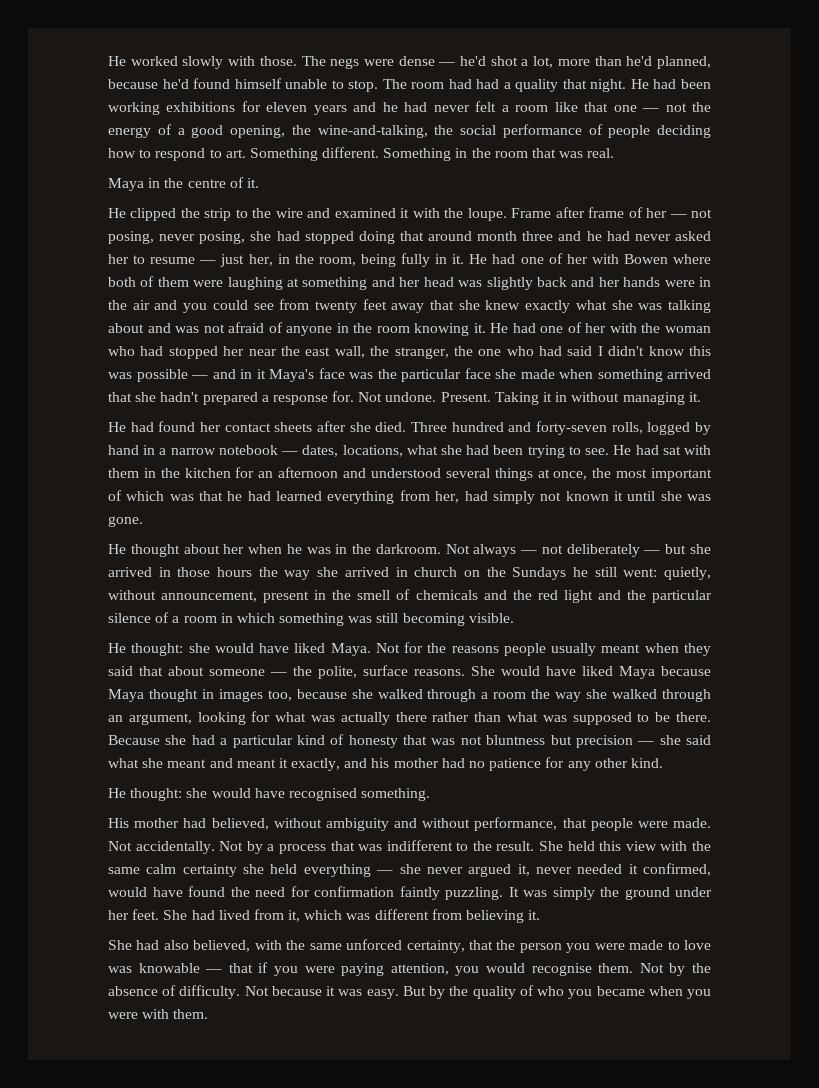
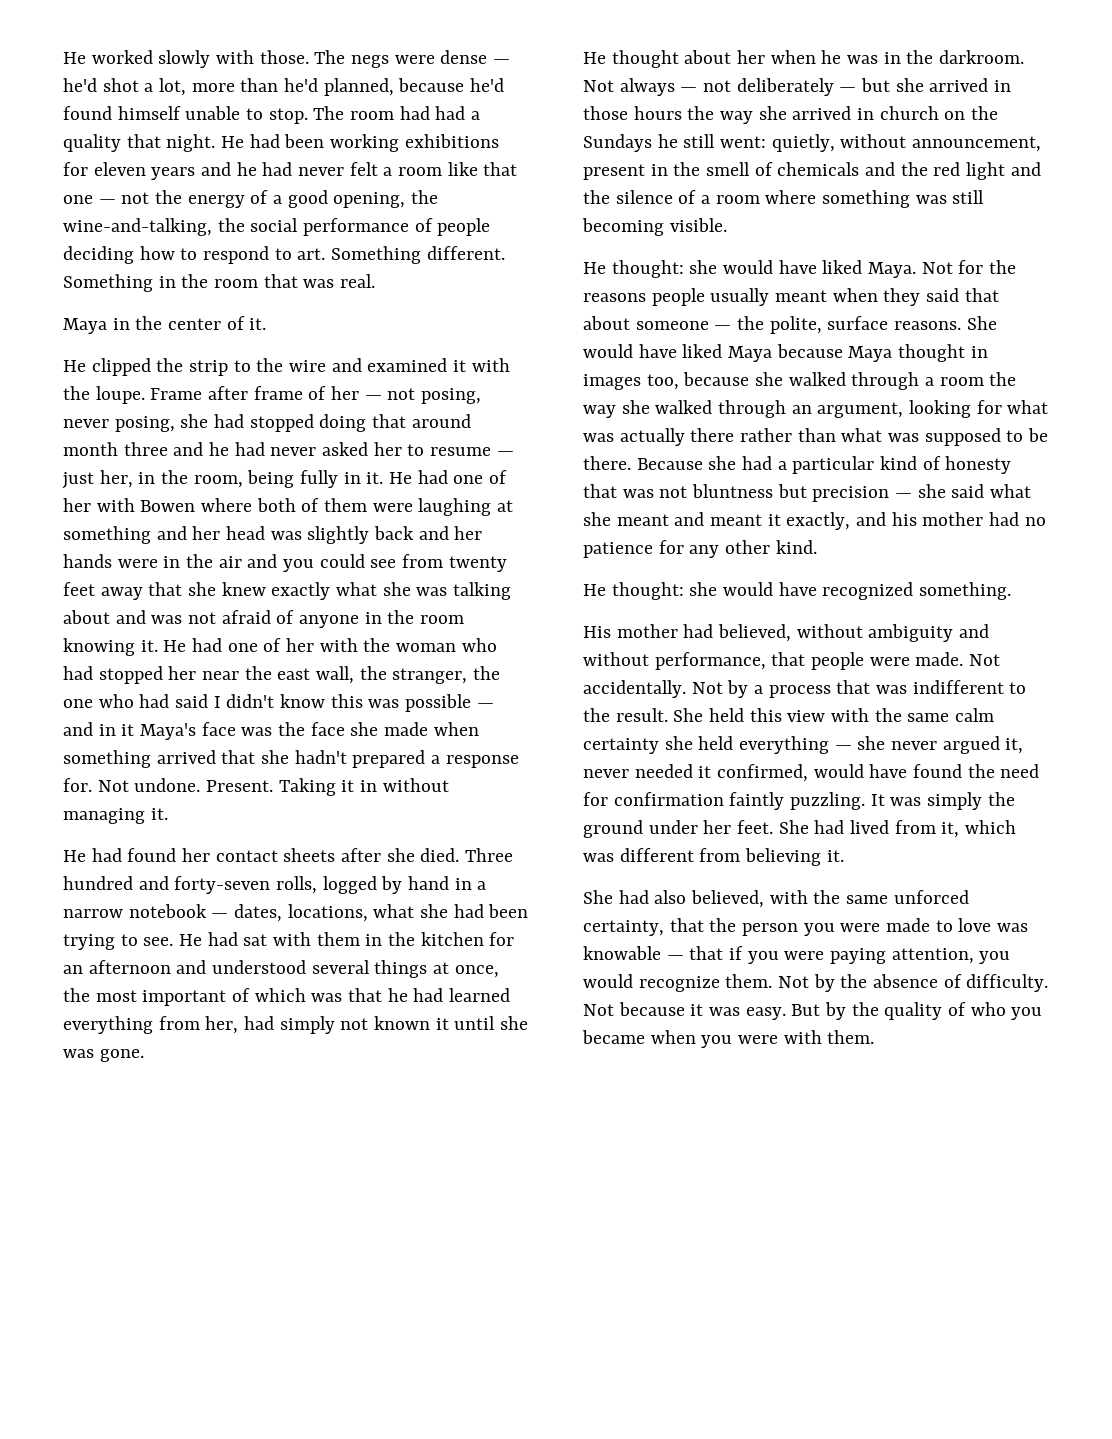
- Maya in the centre of it.
+ Maya in the center of it.
- He had one of her with the woman who had stopped her near the east wall, the stranger, the one who had said I didn't know this was possible — and in it Maya's face was the particular face she made when something arrived that she hadn't prepared a response for.
+ He had one of her with the woman who had stopped her near the east wall, the stranger, the one who had said I didn't know this was possible — and in it Maya's face was the face she made when something arrived that she hadn't prepared a response for.
- Not always — not deliberately — but she arrived in those hours the way she arrived in church on the Sundays he still went: quietly, without announcement, present in the smell of chemicals and the red light and the particular silence of a room in which something was still becoming visible.
+ Not always — not deliberately — but she arrived in those hours the way she arrived in church on the Sundays he still went: quietly, without announcement, present in the smell of chemicals and the red light and the silence of a room where something was still becoming visible.
- He thought: she would have recognised something.
+ He thought: she would have recognized something.
- She had also believed, with the same unforced certainty, that the person you were made to love was knowable — that if you were paying attention, you would recognise them.
+ She had also believed, with the same unforced certainty, that the person you were made to love was knowable — that if you were paying attention, you would recognize them.

